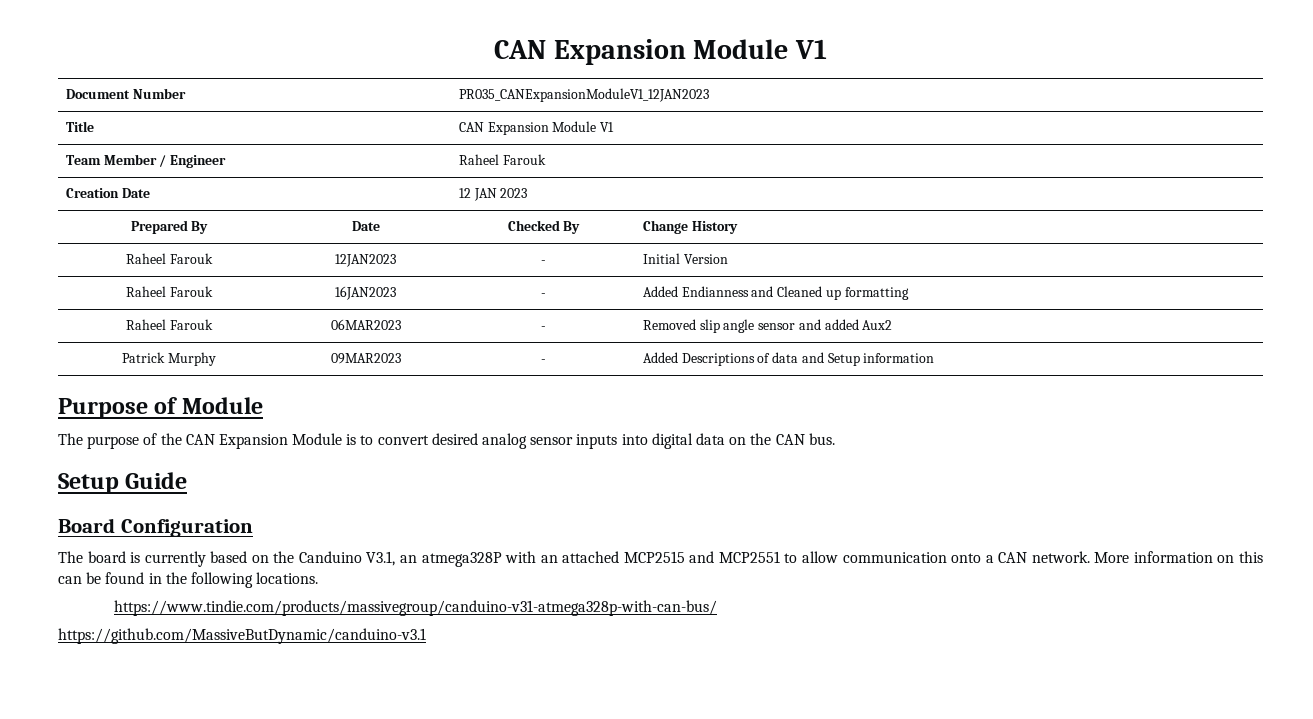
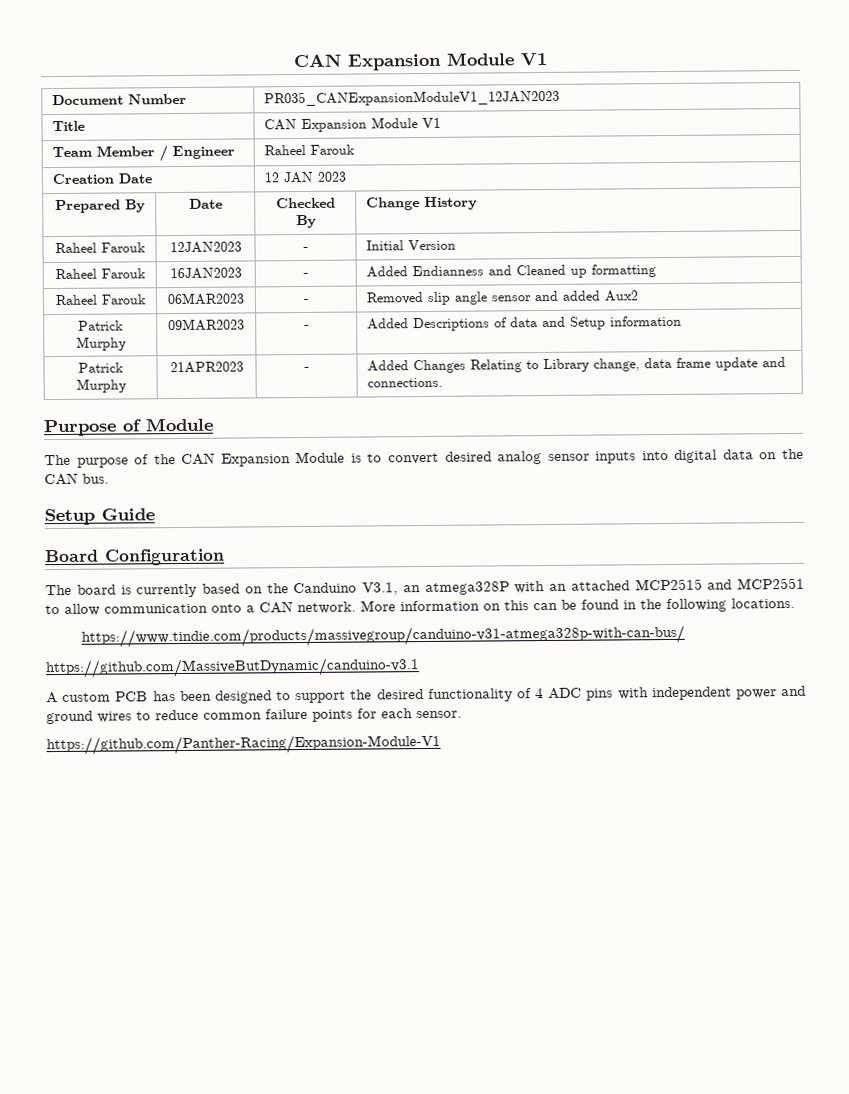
+ Patrick Murphy | 21APR2023 | - | Added Changes Relating to Library change, data frame update and connections.
+ A custom PCB has been designed to support the desired functionality of 4 ADC pins with independent power and ground wires to reduce common failure points for each sensor.
+ https://github.com/Panther-Racing/Expansion-Module-V1

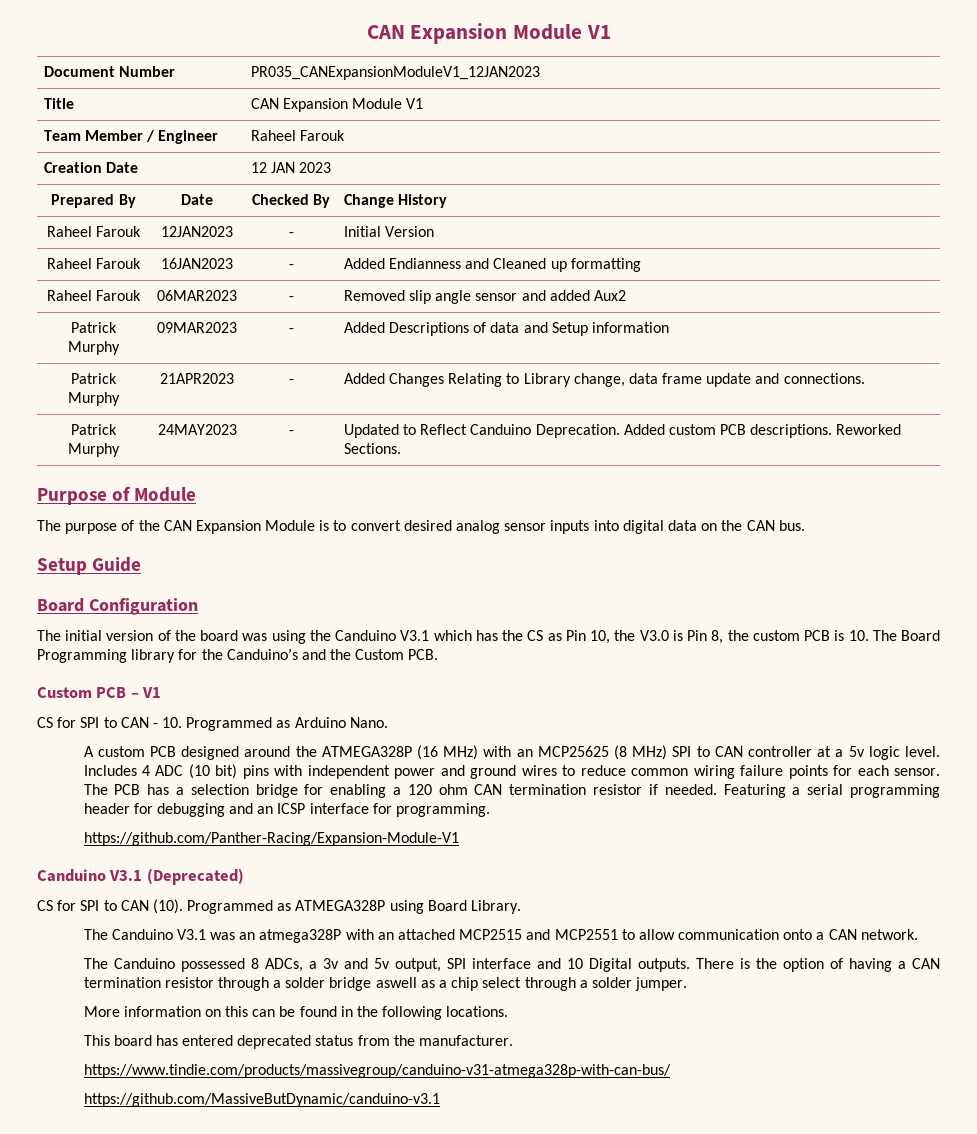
+ Patrick Murphy | 24MAY2023 | - | Updated to Reflect Canduino Deprecation. Added custom PCB descriptions. Reworked Sections.
- The board is currently based on the Canduino V3.1, an atmega328P with an attached MCP2515 and MCP2551 to allow communication onto a CAN network. More information on this can be found in the following locations.
+ The initial version of the board was using the Canduino V3.1 which has the CS as Pin 10, the V3.0 is Pin 8, the custom PCB is 10. The Board Programming library for the Canduino’s and the Custom PCB.
+ Custom PCB – V1
+ CS for SPI to CAN - 10. Programmed as Arduino Nano.
+ A custom PCB designed around the ATMEGA328P (16 MHz) with an MCP25625 (8 MHz) SPI to CAN controller at a 5v logic level. Includes 4 ADC (10 bit) pins with independent power and ground wires to reduce common wiring failure points for each sensor. The PCB has a selection bridge for enabling a 120 ohm CAN termination resistor if needed. Featuring a serial programming header for debugging and an ICSP interface for programming.
+ https://github.com/Panther-Racing/Expansion-Module-V1
+ Canduino V3.1 (Deprecated)
+ CS for SPI to CAN (10). Programmed as ATMEGA328P using Board Library.
+ The Canduino V3.1 was an atmega328P with an attached MCP2515 and MCP2551 to allow communication onto a CAN network.
+ The Canduino possessed 8 ADCs, a 3v and 5v output, SPI interface and 10 Digital outputs. There is the option of having a CAN termination resistor through a solder bridge aswell as a chip select through a solder jumper.
+ More information on this can be found in the following locations.
+ This board has entered deprecated status from the manufacturer.
  https://www.tindie.com/products/massivegroup/canduino-v31-atmega328p-with-can-bus/
  https://github.com/MassiveButDynamic/canduino-v3.1
- A custom PCB has been designed to support the desired functionality of 4 ADC pins with independent power and ground wires to reduce common failure points for each sensor.
- https://github.com/Panther-Racing/Expansion-Module-V1

